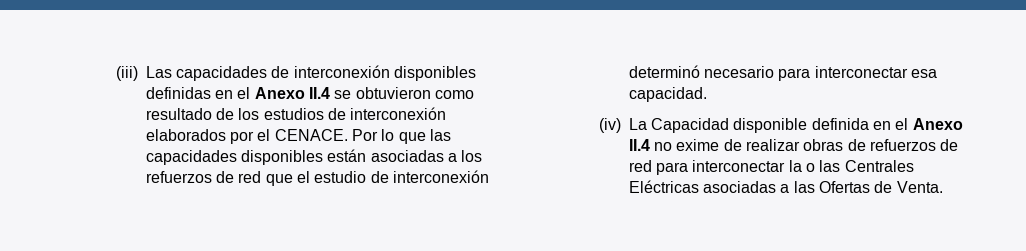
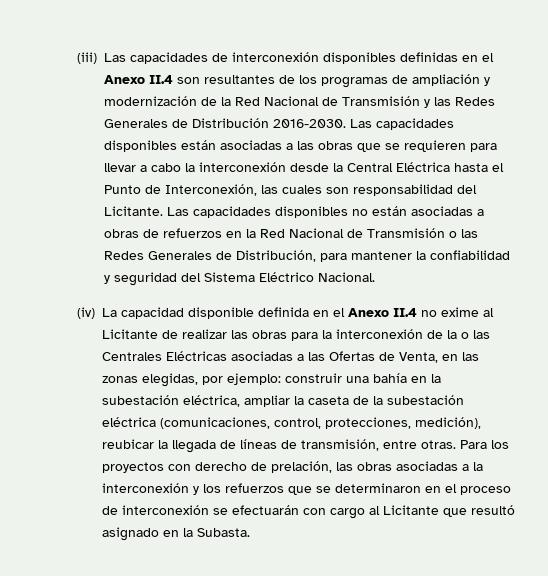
- (iii) Las capacidades de interconexión disponibles definidas en el Anexo II.4 se obtuvieron como resultado de los estudios de interconexión elaborados por el CENACE. Por lo que las capacidades disponibles están asociadas a los refuerzos de red que el estudio de interconexión determinó necesario para interconectar esa capacidad.
+ (iii) Las capacidades de interconexión disponibles definidas en el Anexo II.4 son resultantes de los programas de ampliación y modernización de la Red Nacional de Transmisión y las Redes Generales de Distribución 2016-2030. Las capacidades disponibles están asociadas a las obras que se requieren para llevar a cabo la interconexión desde la Central Eléctrica hasta el Punto de Interconexión, las cuales son responsabilidad del Licitante. Las capacidades disponibles no están asociadas a obras de refuerzos en la Red Nacional de Transmisión o las Redes Generales de Distribución, para mantener la confiabilidad y seguridad del Sistema Eléctrico Nacional.
- (iv) La Capacidad disponible definida en el Anexo II.4 no exime de realizar obras de refuerzos de red para interconectar la o las Centrales Eléctricas asociadas a las Ofertas de Venta.
+ (iv) La capacidad disponible definida en el Anexo II.4 no exime al Licitante de realizar las obras para la interconexión de la o las Centrales Eléctricas asociadas a las Ofertas de Venta, en las zonas elegidas, por ejemplo: construir una bahía en la subestación eléctrica, ampliar la caseta de la subestación eléctrica (comunicaciones, control, protecciones, medición), reubicar la llegada de líneas de transmisión, entre otras. Para los proyectos con derecho de prelación, las obras asociadas a la interconexión y los refuerzos que se determinaron en el proceso de interconexión se efectuarán con cargo al Licitante que resultó asignado en la Subasta.

